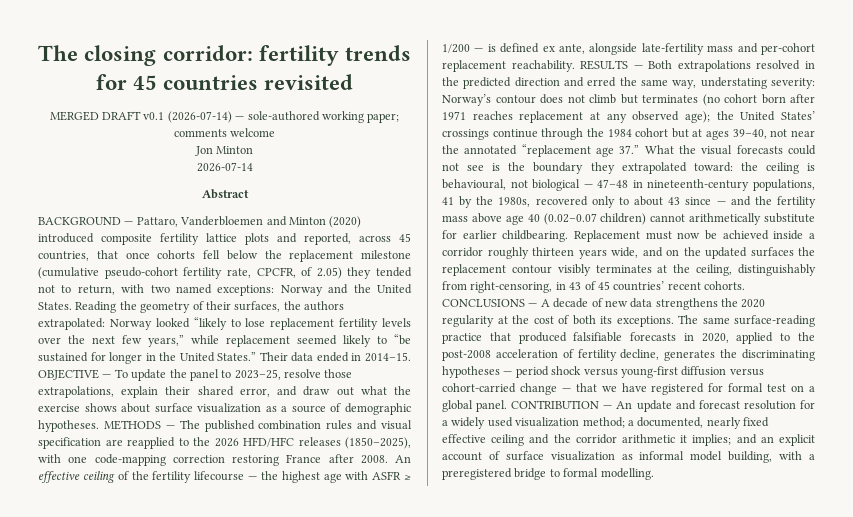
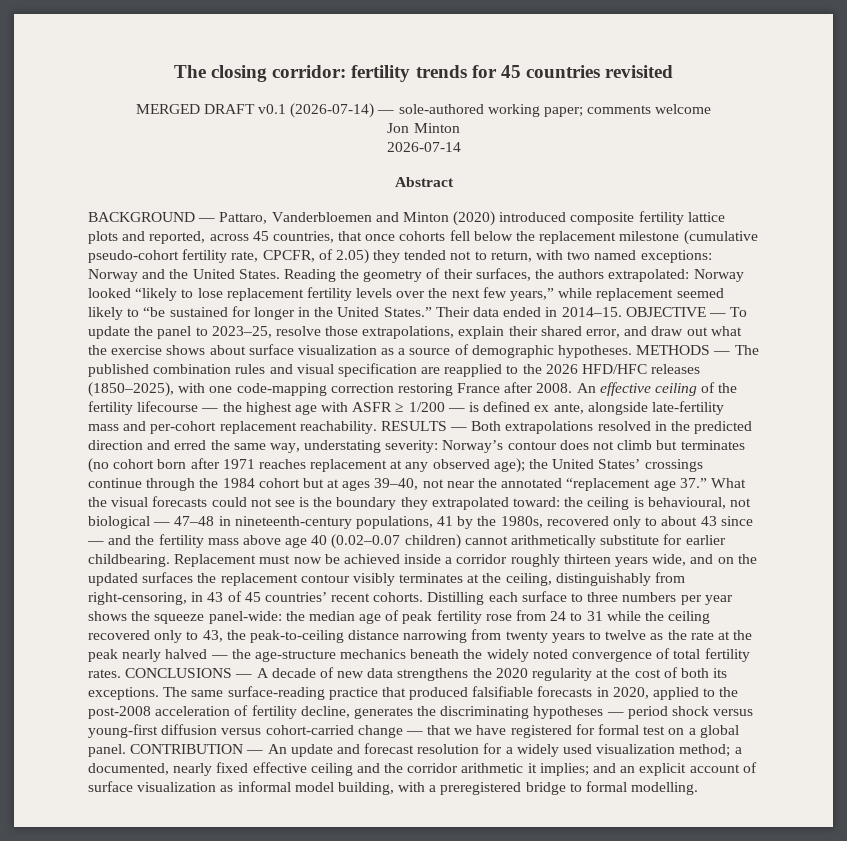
+ Distilling each surface to three numbers per year shows the squeeze panel-wide: the median age of peak fertility rose from 24 to 31 while the ceiling recovered only to 43, the peak-to-ceiling distance narrowing from twenty years to twelve as the rate at the peak nearly halved — the age-structure mechanics beneath the widely noted convergence of total fertility rates.

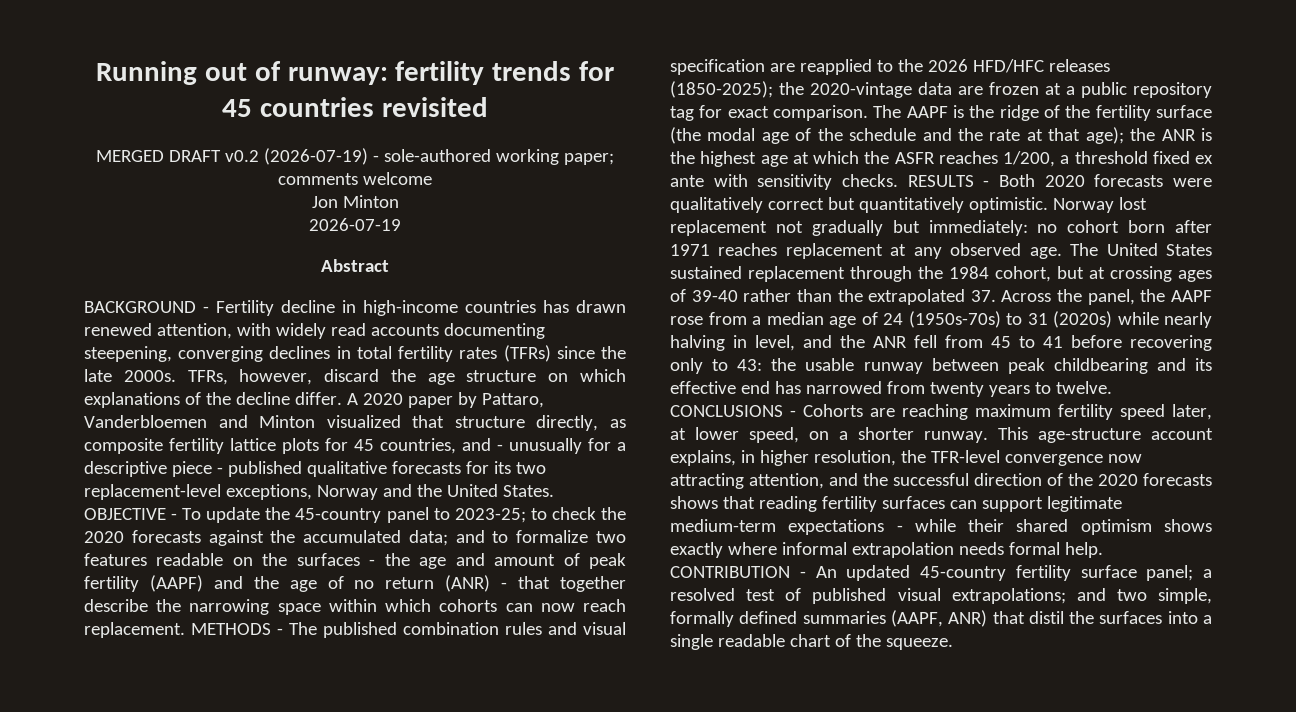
- The closing corridor: fertility trends for 45 countries revisited
+ Running out of runway: fertility trends for 45 countries revisited
- MERGED DRAFT v0.1 (2026-07-14) — sole-authored working paper; comments welcome
+ MERGED DRAFT v0.2 (2026-07-19) - sole-authored working paper; comments welcome
- 2026-07-14
+ 2026-07-19
- BACKGROUND — Pattaro, Vanderbloemen and Minton (2020) introduced composite fertility lattice plots and reported, across 45 countries, that once cohorts fell below the replacement milestone (cumulative pseudo-cohort fertility rate, CPCFR, of 2.05) they tended not to return, with two named exceptions: Norway and the United States.
+ BACKGROUND - Fertility decline in high-income countries has drawn renewed attention, with widely read accounts documenting steepening, converging declines in total fertility rates (TFRs) since the late 2000s. TFRs, however, discard the age structure on which explanations of the decline differ. A 2020 paper by Pattaro, Vanderbloemen and Minton visualized that structure directly, as composite fertility lattice plots for 45 countries, and - unusually for a descriptive piece - published qualitative forecasts for its two replacement-level exceptions, Norway and the United States.
- Reading the geometry of their surfaces, the authors extrapolated: Norway looked “likely to lose replacement fertility levels over the next few years,” while replacement seemed likely to “be sustained for longer in the United States.” Their data ended in 2014–15. OBJECTIVE — To update the panel to 2023–25, resolve those extrapolations, explain their shared error, and draw out what the exercise shows about surface visualization as a source of demographic hypotheses. METHODS — The published combination rules and visual specification are reapplied to the 2026 HFD/HFC releases (1850–2025), with one code-mapping correction restoring France after 2008. An effective ceiling of the fertility lifecourse — the highest age with ASFR ≥ 1/200 — is defined ex ante, alongside late-fertility mass and per-cohort replacement reachability. RESULTS — Both extrapolations resolved in the predicted direction and erred the same way, understating severity: Norway’s contour does not climb but terminates (no cohort born after 1971 reaches replacement at any observed age); the United States’ crossings continue through the 1984 cohort but at ages 39–40, not near the annotated “replacement age 37.” What the visual forecasts could not see is the boundary they extrapolated toward: the ceiling is behavioural, not biological — 47–48 in nineteenth-century populations, 41 by the 1980s, recovered only to about 43 since — and the fertility mass above age 40 (0.02–0.07 children) cannot arithmetically substitute for earlier childbearing. Replacement must now be achieved inside a corridor roughly thirteen years wide, and on the updated surfaces the replacement contour visibly terminates at the ceiling, distinguishably from right-censoring, in 43 of 45 countries’ recent cohorts. Distilling each surface to three numbers per year shows the squeeze panel-wide: the median age of peak fertility rose from 24 to 31 while the ceiling recovered only to 43, the peak-to-ceiling distance narrowing from twenty years to twelve as the rate at the peak nearly halved — the age-structure mechanics beneath the widely noted convergence of total fertility rates. CONCLUSIONS — A decade of new data strengthens the 2020 regularity at the cost of both its exceptions. The same surface-reading practice that produced falsifiable forecasts in 2020, applied to the post-2008 acceleration of fertility decline, generates the discriminating hypotheses — period shock versus young-first diffusion versus cohort-carried change — that we have registered for formal test on a global panel. CONTRIBUTION — An update and forecast resolution for a widely used visualization method; a documented, nearly fixed effective ceiling and the corridor arithmetic it implies; and an explicit account of surface visualization as informal model building, with a preregistered bridge to formal modelling.
+ OBJECTIVE - To update the 45-country panel to 2023-25; to check the 2020 forecasts against the accumulated data; and to formalize two features readable on the surfaces - the age and amount of peak fertility (AAPF) and the age of no return (ANR) - that together describe the narrowing space within which cohorts can now reach replacement. METHODS - The published combination rules and visual specification are reapplied to the 2026 HFD/HFC releases (1850-2025); the 2020-vintage data are frozen at a public repository tag for exact comparison. The AAPF is the ridge of the fertility surface (the modal age of the schedule and the rate at that age); the ANR is the highest age at which the ASFR reaches 1/200, a threshold fixed ex ante with sensitivity checks. RESULTS - Both 2020 forecasts were qualitatively correct but quantitatively optimistic. Norway lost replacement not gradually but immediately: no cohort born after 1971 reaches replacement at any observed age. The United States sustained replacement through the 1984 cohort, but at crossing ages of 39-40 rather than the extrapolated 37. Across the panel, the AAPF rose from a median age of 24 (1950s-70s) to 31 (2020s) while nearly halving in level, and the ANR fell from 45 to 41 before recovering only to 43: the usable runway between peak childbearing and its effective end has narrowed from twenty years to twelve. CONCLUSIONS - Cohorts are reaching maximum fertility speed later, at lower speed, on a shorter runway. This age-structure account explains, in higher resolution, the TFR-level convergence now attracting attention, and the successful direction of the 2020 forecasts shows that reading fertility surfaces can support legitimate medium-term expectations - while their shared optimism shows exactly where informal extrapolation needs formal help. CONTRIBUTION - An updated 45-country fertility surface panel; a resolved test of published visual extrapolations; and two simple, formally defined summaries (AAPF, ANR) that distil the surfaces into a single readable chart of the squeeze.

